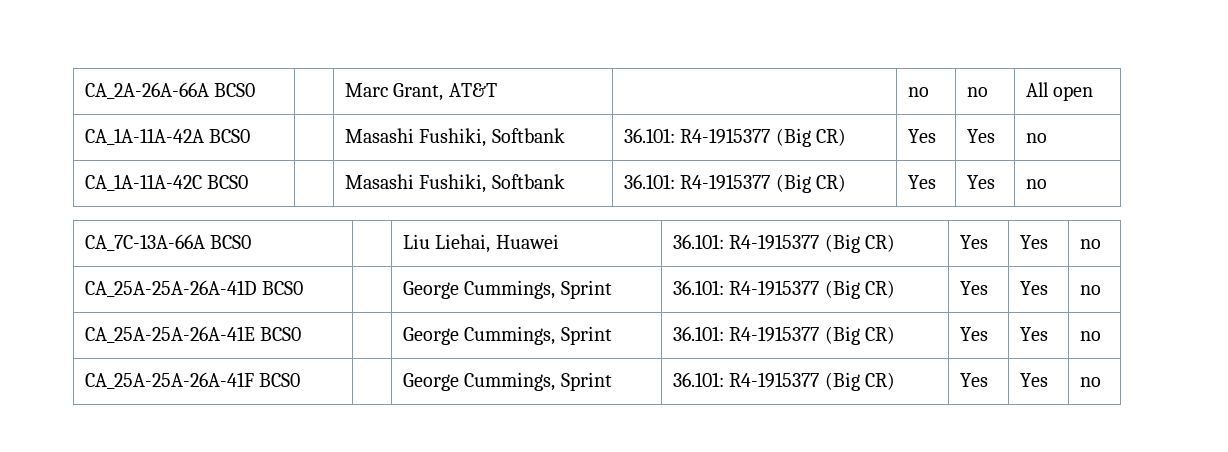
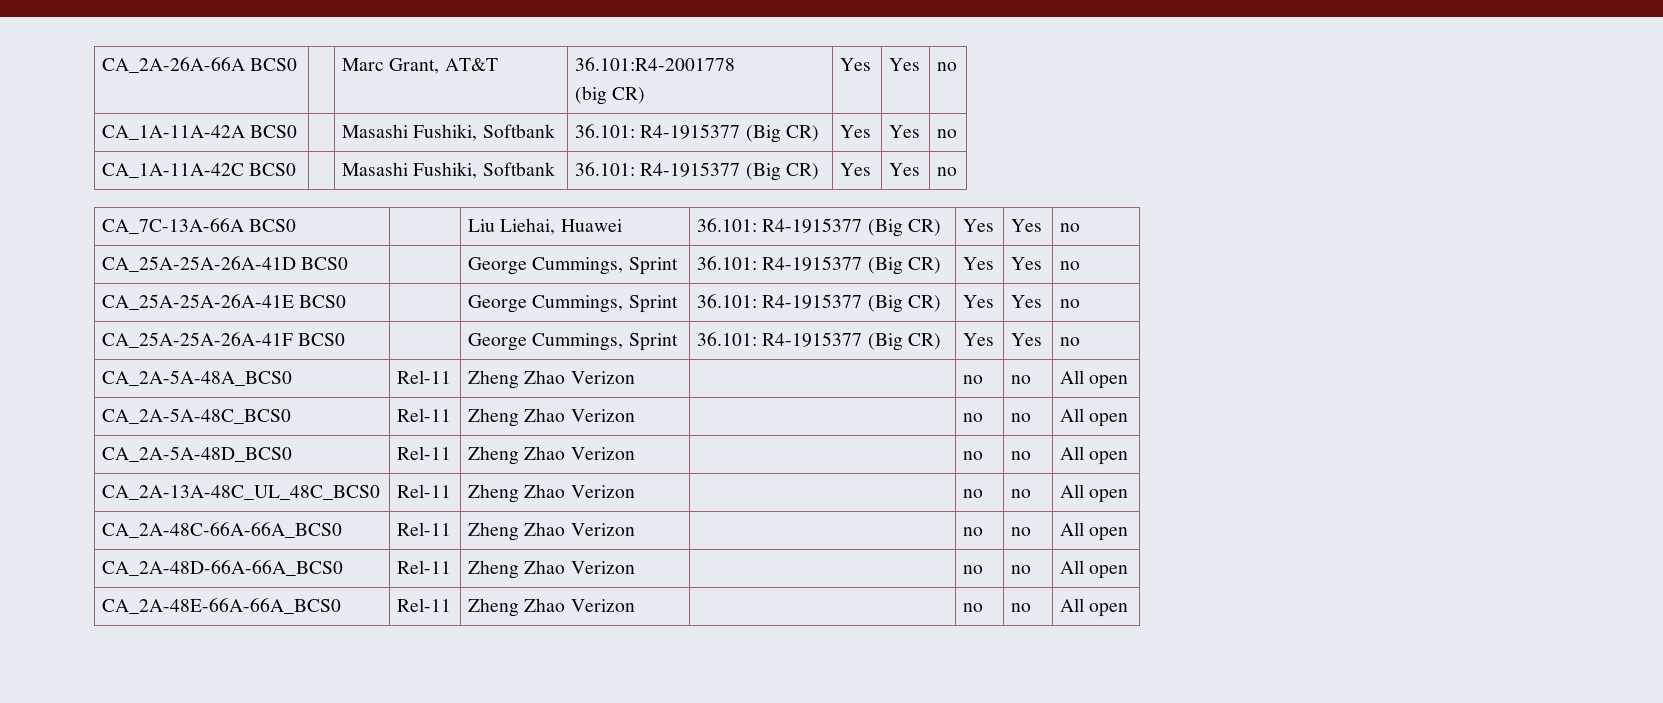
- CA_2A-26A-66A BCS0 | | Marc Grant, AT&T | | no | no | All open
+ CA_2A-26A-66A BCS0 | | Marc Grant, AT&T | 36.101:R4-2001778
+ (big CR) | Yes | Yes | no
+ CA_2A-5A-48A_BCS0 | Rel-11 | Zheng Zhao Verizon | | no | no | All open
+ CA_2A-5A-48C_BCS0 | Rel-11 | Zheng Zhao Verizon | | no | no | All open
+ CA_2A-5A-48D_BCS0 | Rel-11 | Zheng Zhao Verizon | | no | no | All open
+ CA_2A-13A-48C_UL_48C_BCS0 | Rel-11 | Zheng Zhao Verizon | | no | no | All open
+ CA_2A-48C-66A-66A_BCS0 | Rel-11 | Zheng Zhao Verizon | | no | no | All open
+ CA_2A-48D-66A-66A_BCS0 | Rel-11 | Zheng Zhao Verizon | | no | no | All open
+ CA_2A-48E-66A-66A_BCS0 | Rel-11 | Zheng Zhao Verizon | | no | no | All open

